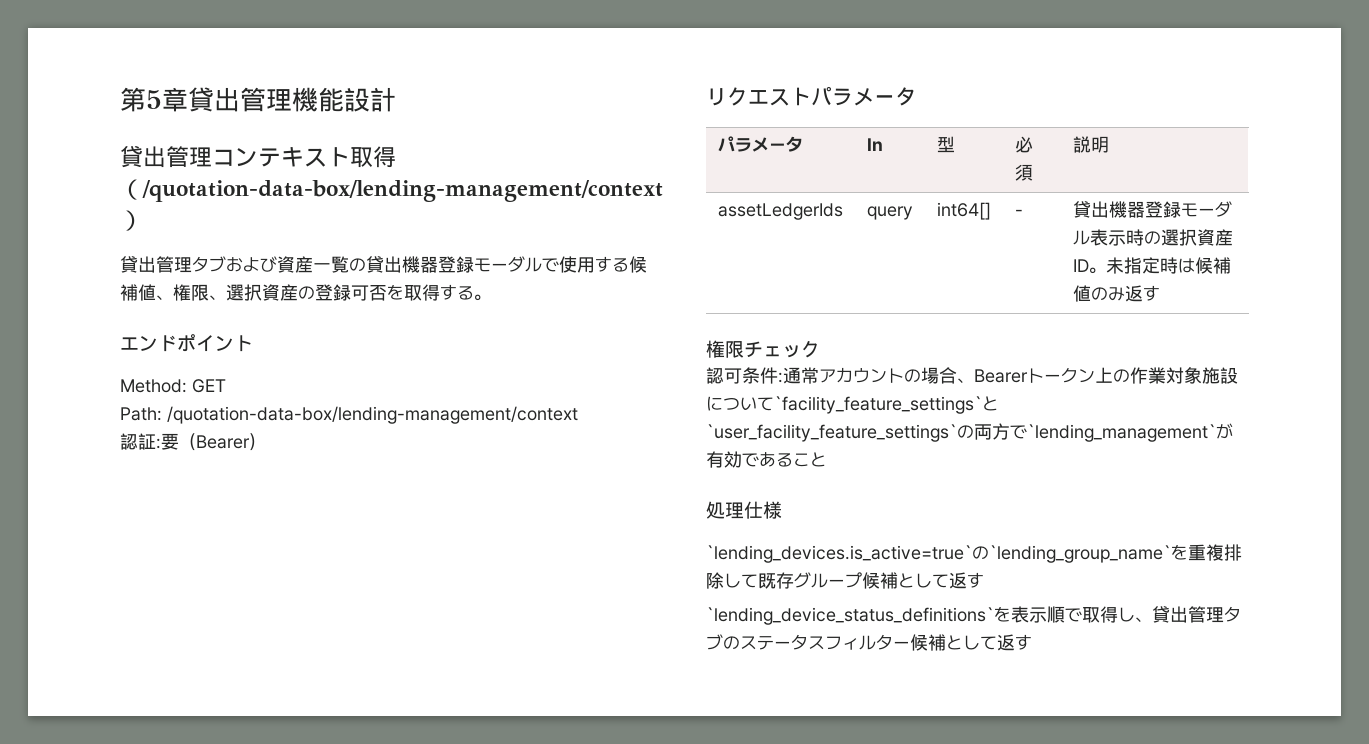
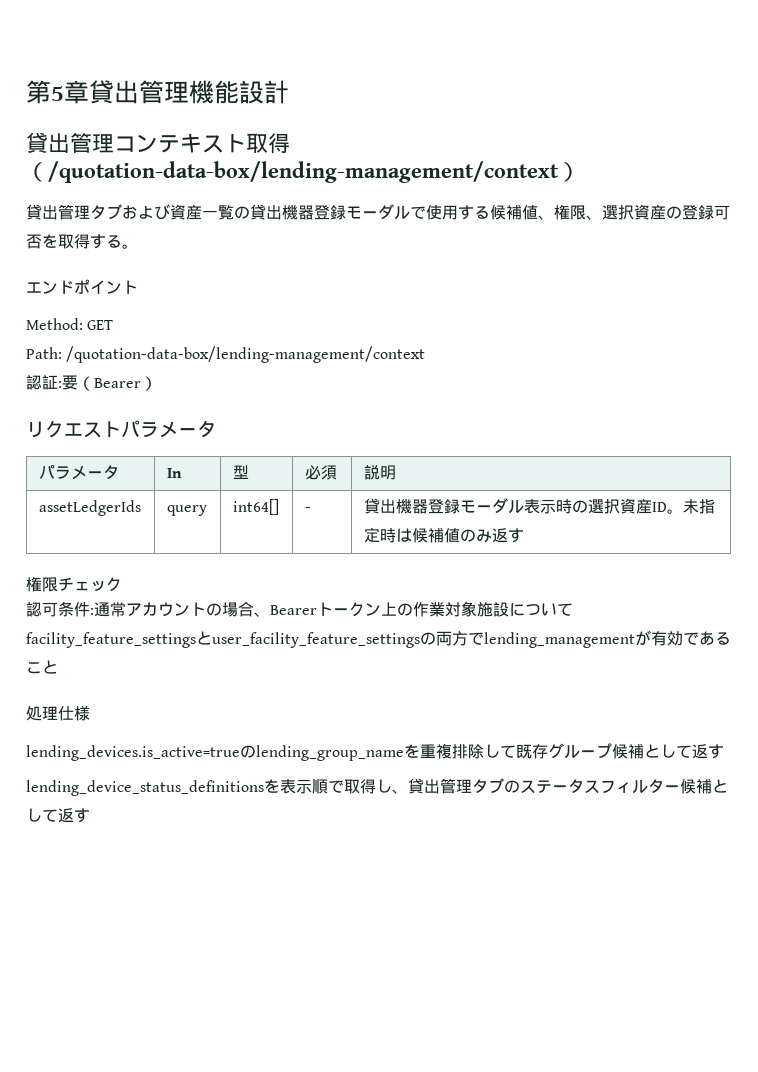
- 認可条件:通常アカウントの場合、Bearerトークン上の作業対象施設について`facility_feature_settings`と`user_facility_feature_settings`の両方で`lending_management`が有効であること
+ 認可条件:通常アカウントの場合、Bearerトークン上の作業対象施設についてfacility_feature_settingsとuser_facility_feature_settingsの両方でlending_managementが有効であること
- `lending_devices.is_active=true`の`lending_group_name`を重複排除して既存グループ候補として返す
+ lending_devices.is_active=trueのlending_group_nameを重複排除して既存グループ候補として返す
- `lending_device_status_definitions`を表示順で取得し、貸出管理タブのステータスフィルター候補として返す
+ lending_device_status_definitionsを表示順で取得し、貸出管理タブのステータスフィルター候補として返す

